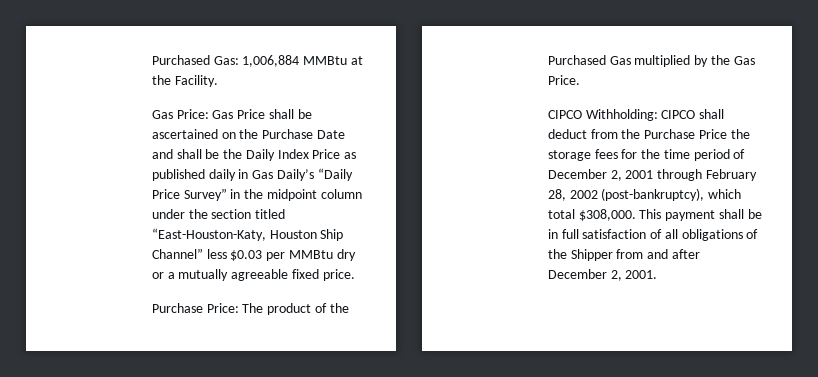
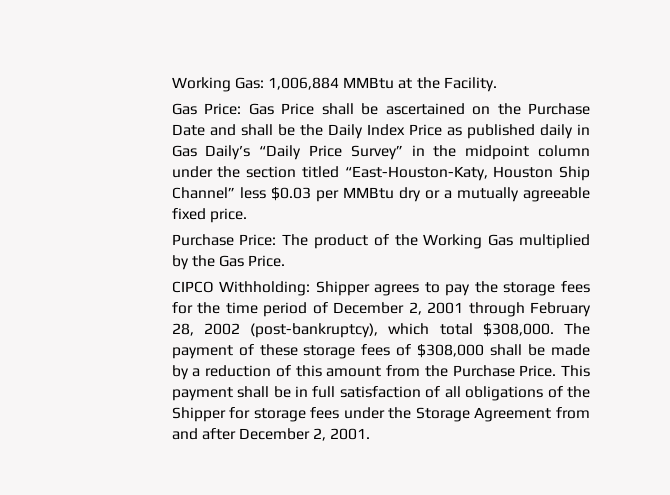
- Purchased Gas: 1,006,884 MMBtu at the Facility.
+ Working Gas: 1,006,884 MMBtu at the Facility.
- Purchase Price: The product of the Purchased Gas multiplied by the Gas Price.
+ Purchase Price: The product of the Working Gas multiplied by the Gas Price.
- CIPCO Withholding: CIPCO shall deduct from the Purchase Price the storage fees for the time period of December 2, 2001 through February 28, 2002 (post-bankruptcy), which total $308,000.
+ CIPCO Withholding: Shipper agrees to pay the storage fees for the time period of December 2, 2001 through February 28, 2002 (post-bankruptcy), which total $308,000.
+ The payment of these storage fees of $308,000 shall be made by a reduction of this amount from the Purchase Price.
- This payment shall be in full satisfaction of all obligations of the Shipper from and after December 2, 2001.
+ This payment shall be in full satisfaction of all obligations of the Shipper for storage fees under the Storage Agreement from and after December 2, 2001.

